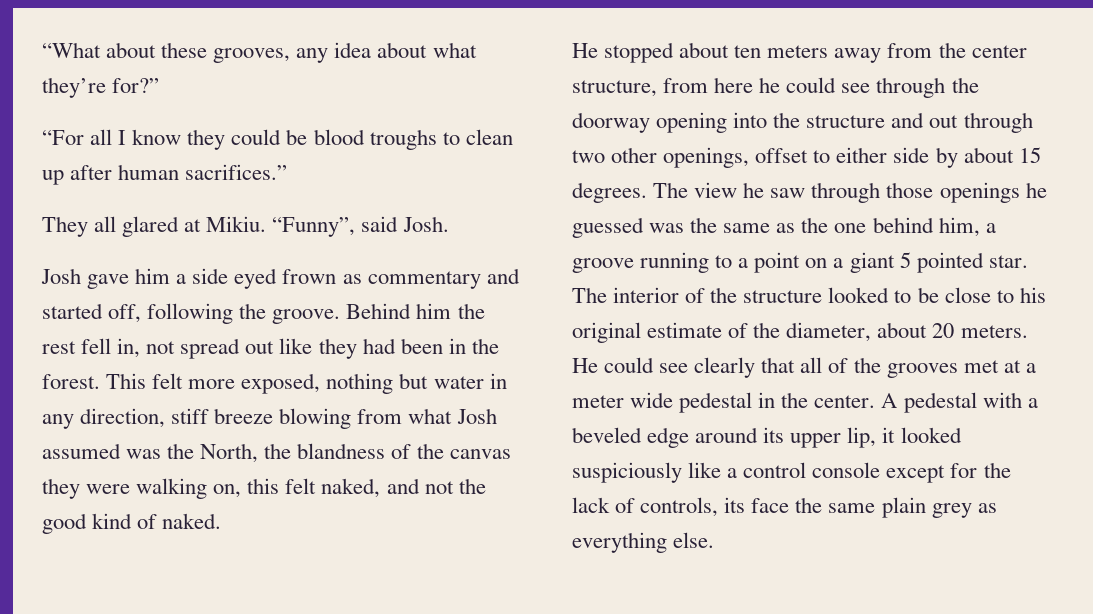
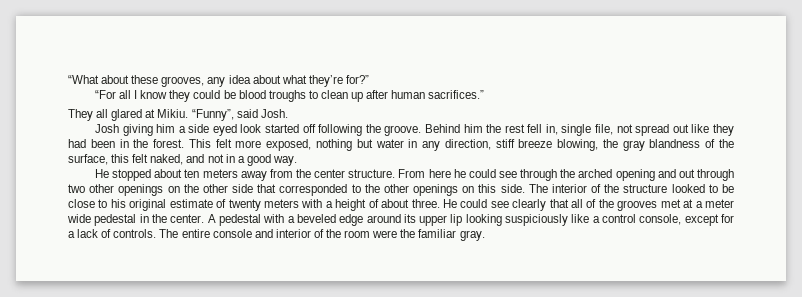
- Josh gave him a side eyed frown as commentary and started off, following the groove.
+ Josh giving him a side eyed look started off following the groove.
- Behind him the rest fell in, not spread out like they had been in the forest.
+ Behind him the rest fell in, single file, not spread out like they had been in the forest.
- This felt more exposed, nothing but water in any direction, stiff breeze blowing from what Josh assumed was the North, the blandness of the canvas they were walking on, this felt naked, and not the good kind of naked.
+ This felt more exposed, nothing but water in any direction, stiff breeze blowing, the gray blandness of the surface, this felt naked, and not in a good way.
- He stopped about ten meters away from the center structure, from here he could see through the doorway opening into the structure and out through two other openings, offset to either side by about 15 degrees. The view he saw through those openings he guessed was the same as the one behind him, a groove running to a point on a giant 5 pointed star.
+ He stopped about ten meters away from the center structure. From here he could see through the arched opening and out through two other openings on the other side that corresponded to the other openings on this side.
- The interior of the structure looked to be close to his original estimate of the diameter, about 20 meters.
+ The interior of the structure looked to be close to his original estimate of twenty meters with a height of about three.
- A pedestal with a beveled edge around its upper lip, it looked suspiciously like a control console except for the lack of controls, its face the same plain grey as everything else.
+ A pedestal with a beveled edge around its upper lip looking suspiciously like a control console, except for a lack of controls. The entire console and interior of the room were the familiar gray.

